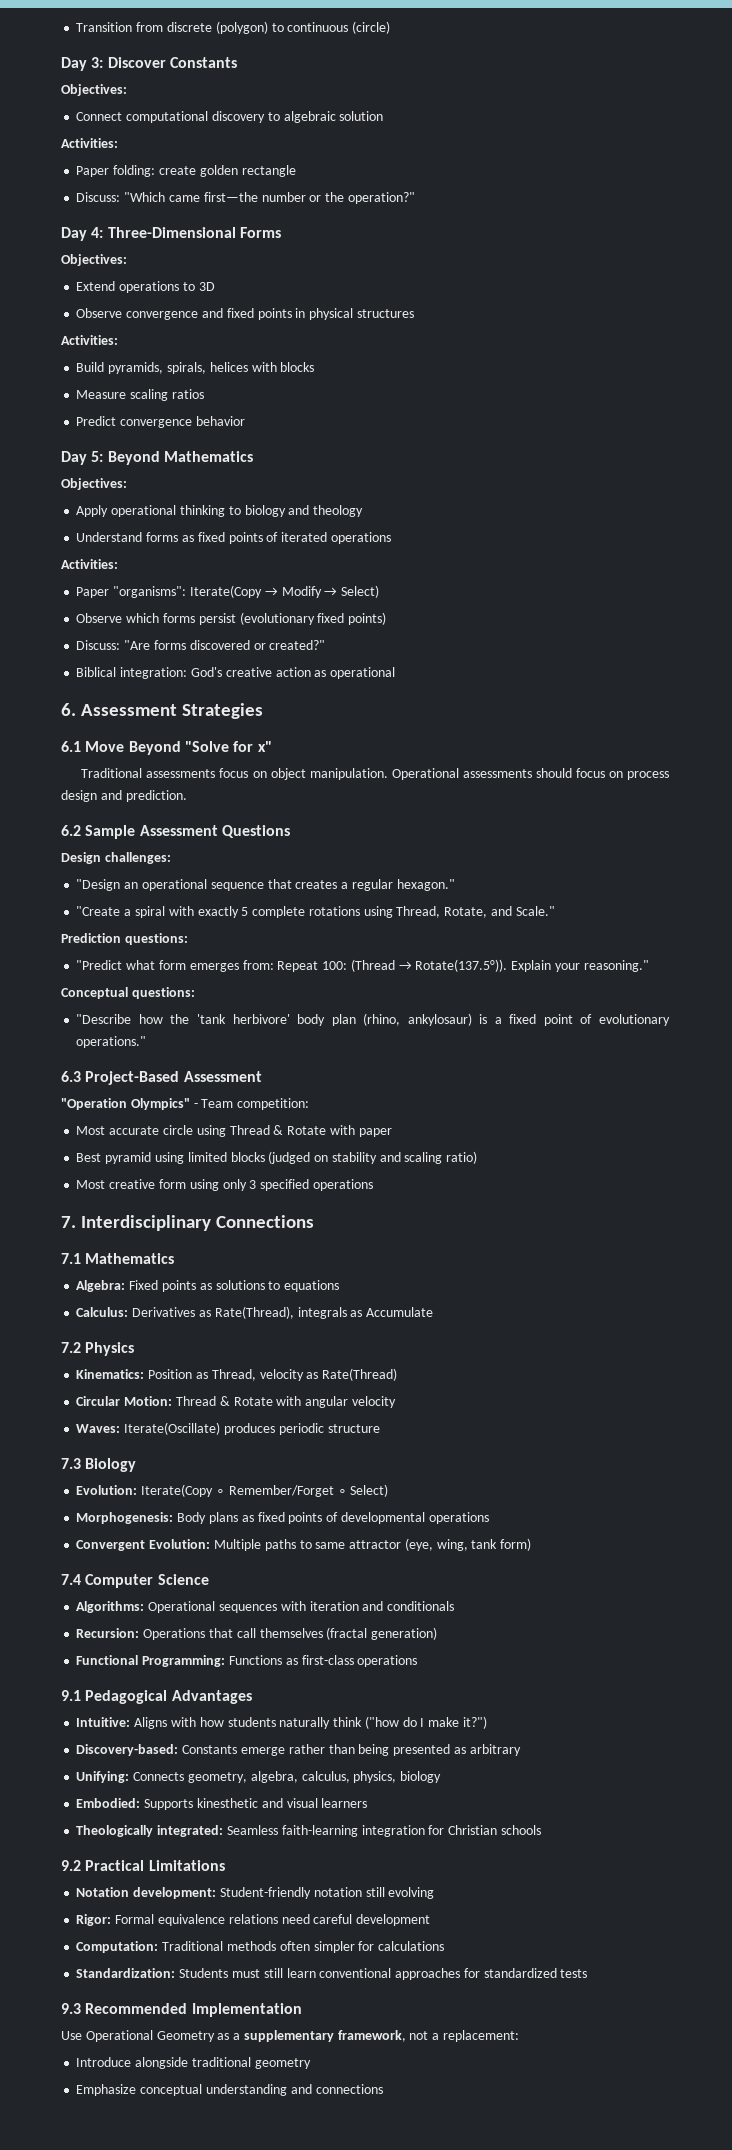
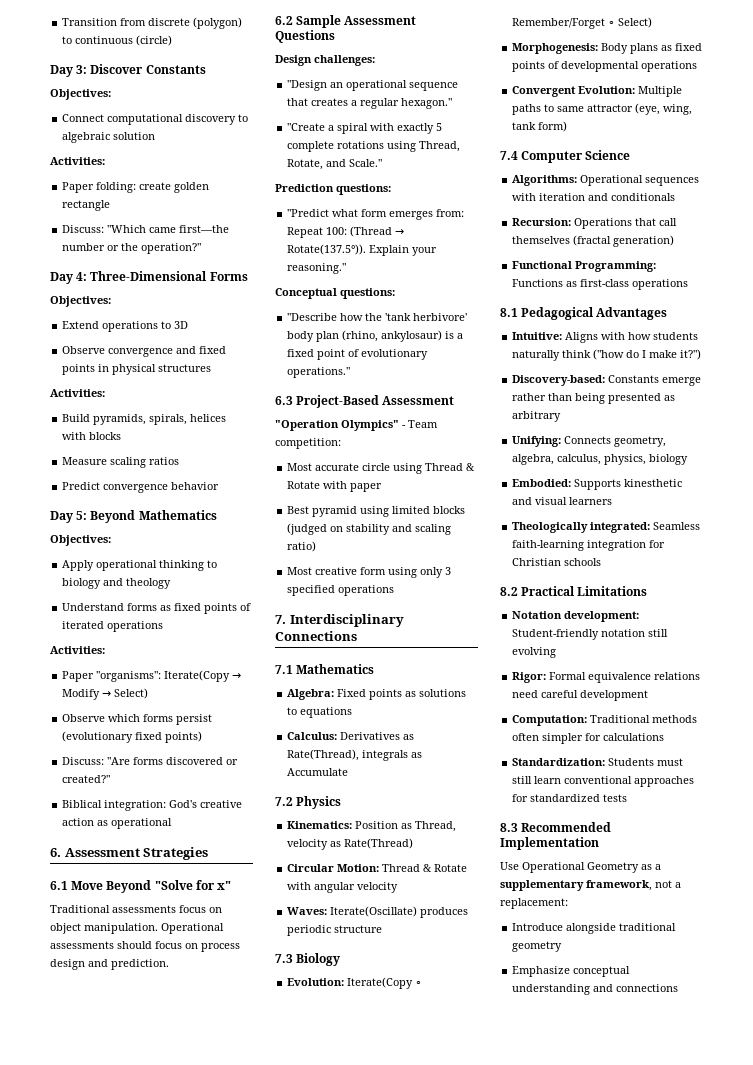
- 9.1 Pedagogical Advantages
+ 8.1 Pedagogical Advantages
- 9.2 Practical Limitations
+ 8.2 Practical Limitations
- 9.3 Recommended Implementation
+ 8.3 Recommended Implementation

